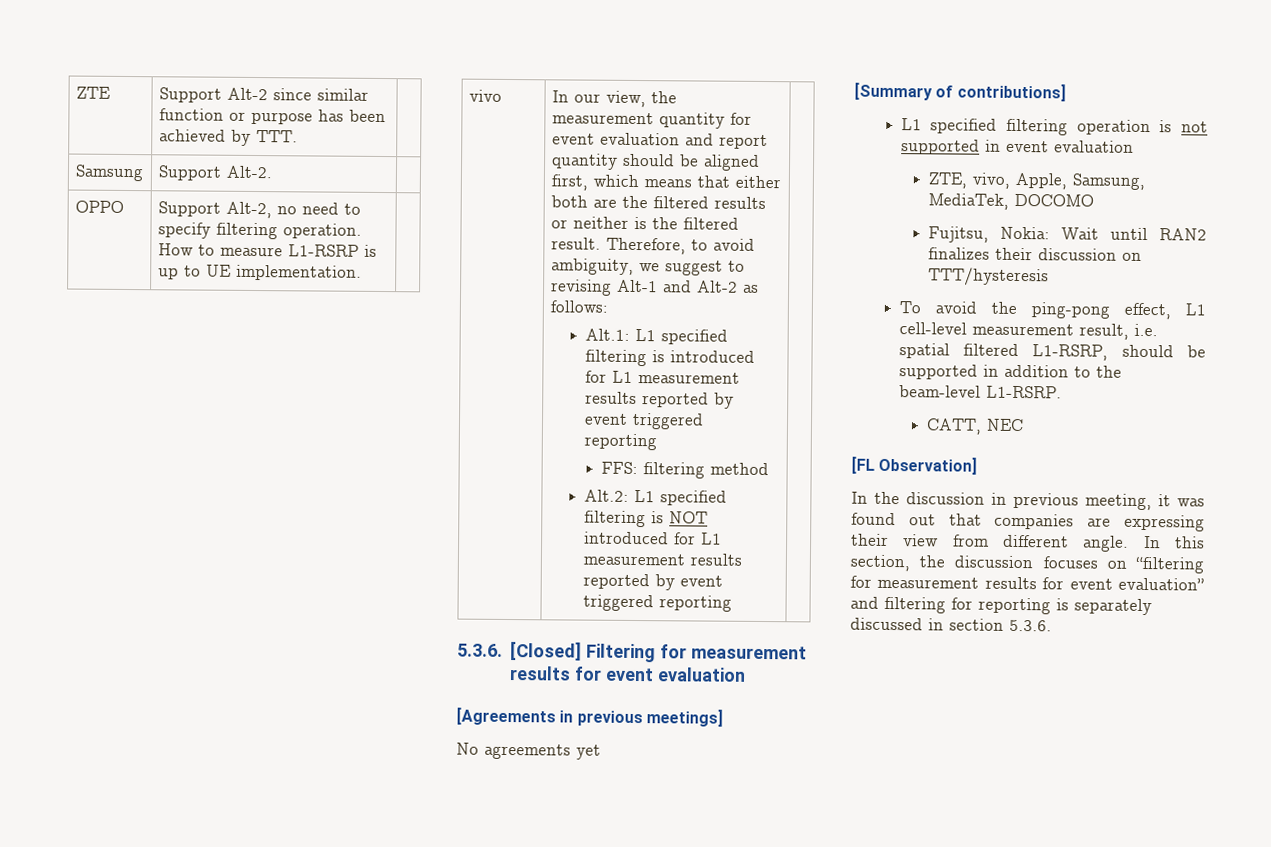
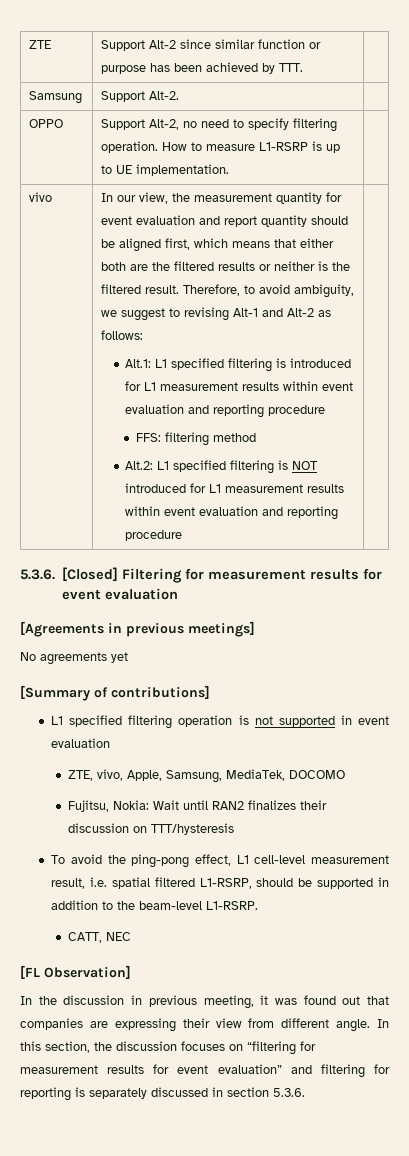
- Alt.1: L1 specified filtering is introduced for L1 measurement results reported by event triggered reporting
+ Alt.1: L1 specified filtering is introduced for L1 measurement results within event evaluation and reporting procedure
- Alt.2: L1 specified filtering is NOT introduced for L1 measurement results reported by event triggered reporting
+ Alt.2: L1 specified filtering is NOT introduced for L1 measurement results within event evaluation and reporting procedure

